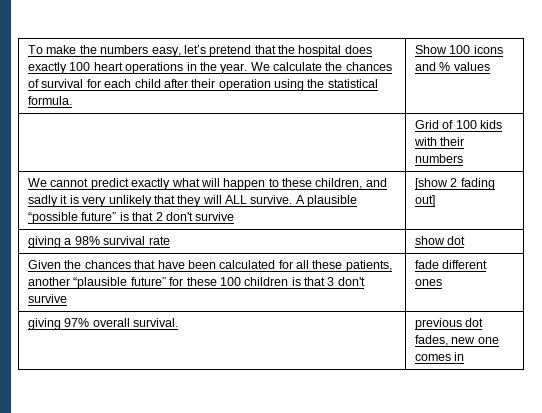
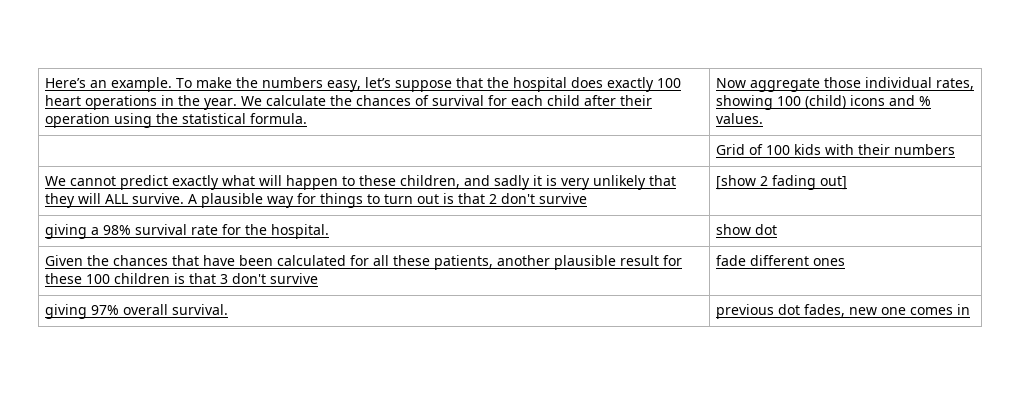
+ Here’s an example.
- To make the numbers easy, let’s pretend that the hospital does exactly 100 heart operations in the year.
+ To make the numbers easy, let’s suppose that the hospital does exactly 100 heart operations in the year.
- Show 100 icons and % values
+ Now aggregate those individual rates, showing 100 (child) icons and % values.
- We cannot predict exactly what will happen to these children, and sadly it is very unlikely that they will ALL survive. A plausible “possible future” is that 2 don't survive | [show 2 fading out]
+ We cannot predict exactly what will happen to these children, and sadly it is very unlikely that they will ALL survive. A plausible way for things to turn out is that 2 don't survive | [show 2 fading out]
- giving a 98% survival rate | show dot
+ giving a 98% survival rate for the hospital. | show dot
- Given the chances that have been calculated for all these patients, another “plausible future” for these 100 children is that 3 don't survive | fade different ones
+ Given the chances that have been calculated for all these patients, another plausible result for these 100 children is that 3 don't survive | fade different ones

